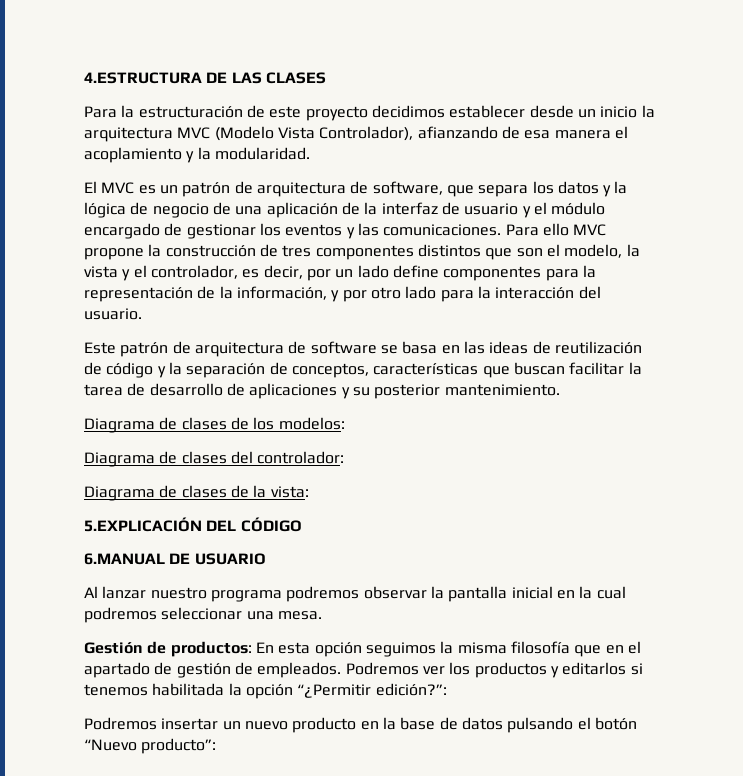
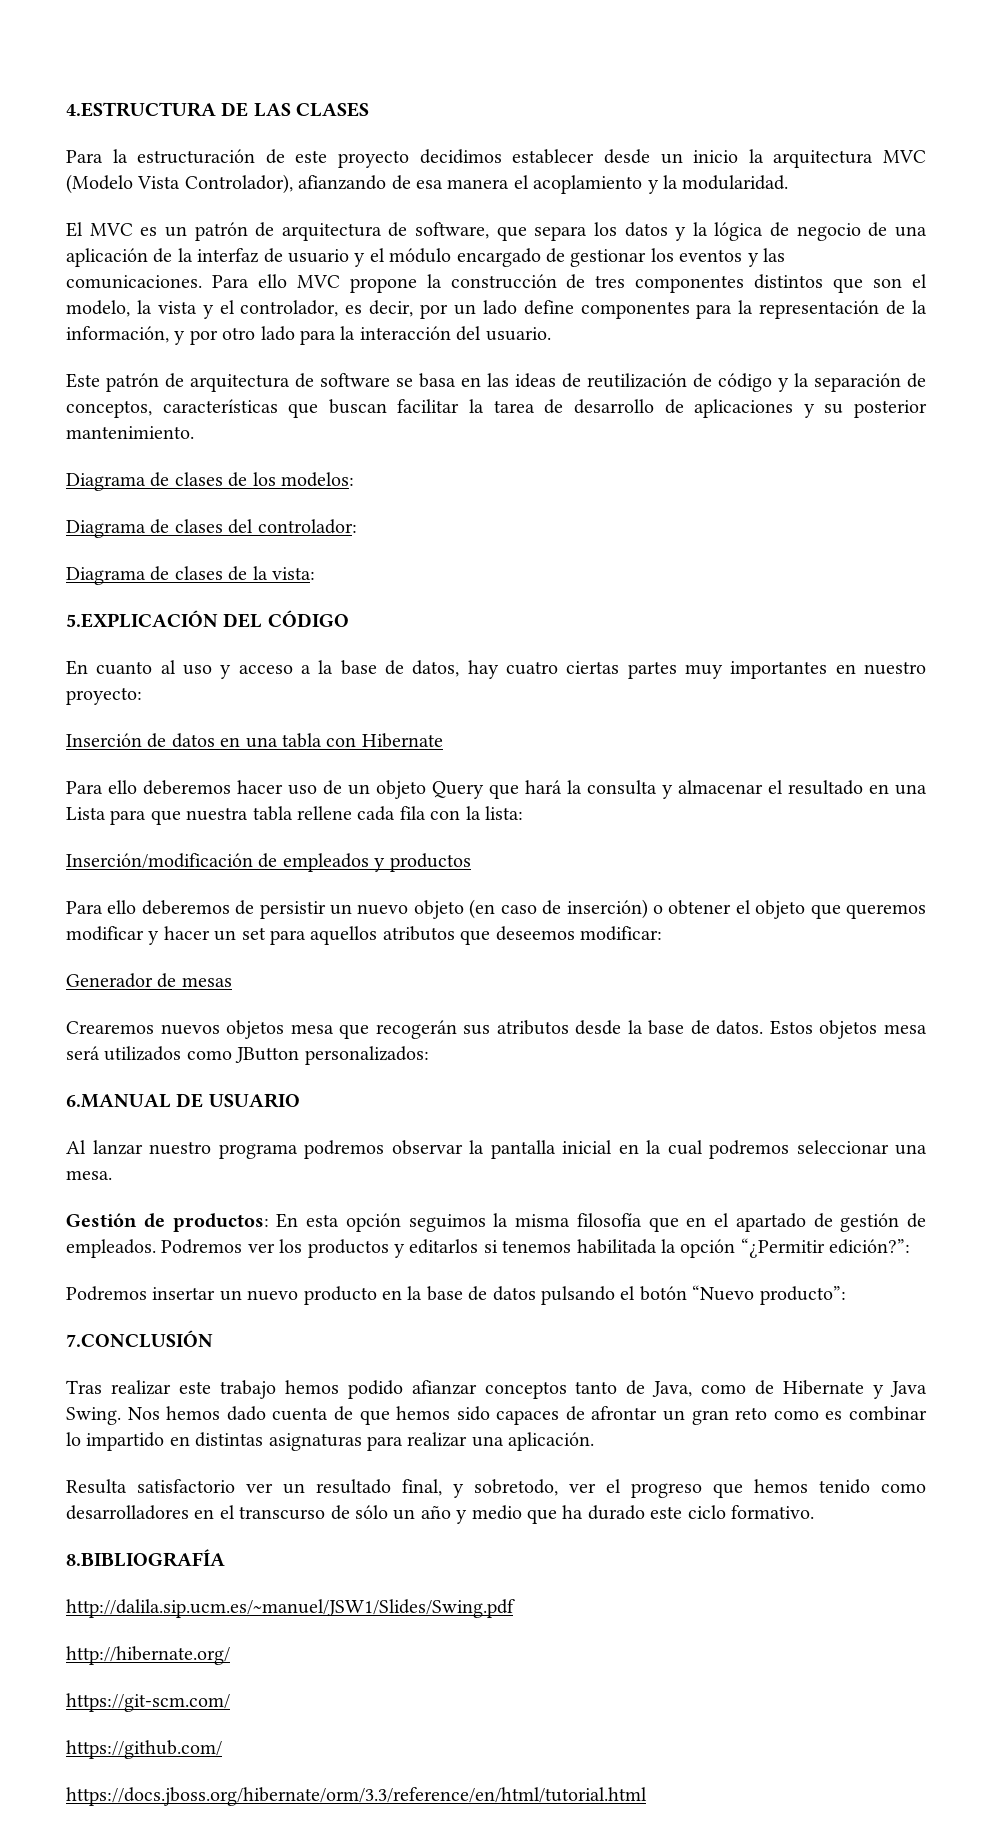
+ En cuanto al uso y acceso a la base de datos, hay cuatro ciertas partes muy importantes en nuestro proyecto:
+ Inserción de datos en una tabla con Hibernate
+ Para ello deberemos hacer uso de un objeto Query que hará la consulta y almacenar el resultado en una Lista para que nuestra tabla rellene cada fila con la lista:
+ Inserción/modificación de empleados y productos
+ Para ello deberemos de persistir un nuevo objeto (en caso de inserción) o obtener el objeto que queremos modificar y hacer un set para aquellos atributos que deseemos modificar:
+ Generador de mesas
+ Crearemos nuevos objetos mesa que recogerán sus atributos desde la base de datos. Estos objetos mesa será utilizados como JButton personalizados:
+ 7.CONCLUSIÓN
+ Tras realizar este trabajo hemos podido afianzar conceptos tanto de Java, como de Hibernate y Java Swing. Nos hemos dado cuenta de que hemos sido capaces de afrontar un gran reto como es combinar lo impartido en distintas asignaturas para realizar una aplicación.
+ Resulta satisfactorio ver un resultado final, y sobretodo, ver el progreso que hemos tenido como desarrolladores en el transcurso de sólo un año y medio que ha durado este ciclo formativo.
+ 8.BIBLIOGRAFÍA
+ http://dalila.sip.ucm.es/~manuel/JSW1/Slides/Swing.pdf
+ http://hibernate.org/
+ https://git-scm.com/
+ https://github.com/
+ https://docs.jboss.org/hibernate/orm/3.3/reference/en/html/tutorial.html

